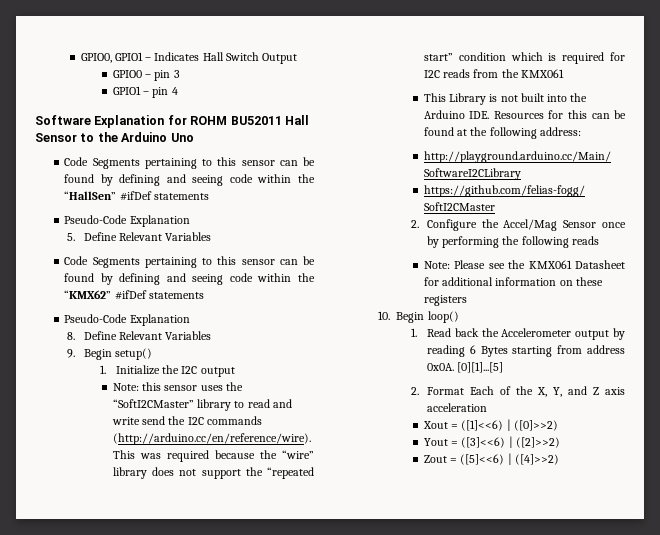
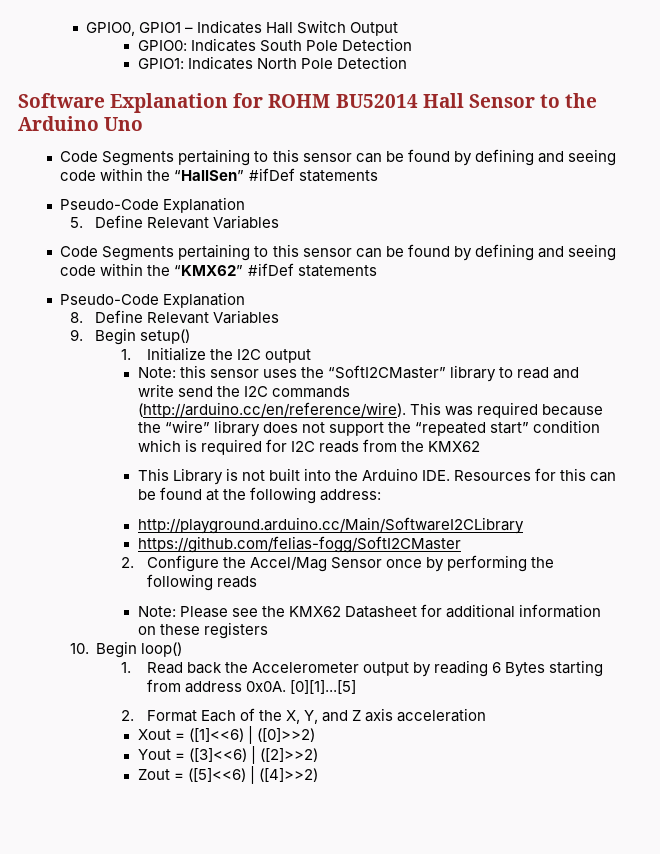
- GPIO0 – pin 3
- GPIO1 – pin 4
+ GPIO0: Indicates South Pole Detection
+ GPIO1: Indicates North Pole Detection
- Software Explanation for ROHM BU52011 Hall Sensor to the Arduino Uno
+ Software Explanation for ROHM BU52014 Hall Sensor to the Arduino Uno
- Note: this sensor uses the “SoftI2CMaster” library to read and write send the I2C commands (http://arduino.cc/en/reference/wire). This was required because the “wire” library does not support the “repeated start” condition which is required for I2C reads from the KMX061
+ Note: this sensor uses the “SoftI2CMaster” library to read and write send the I2C commands (http://arduino.cc/en/reference/wire). This was required because the “wire” library does not support the “repeated start” condition which is required for I2C reads from the KMX62
- Note: Please see the KMX061 Datasheet for additional information on these registers
+ Note: Please see the KMX62 Datasheet for additional information on these registers

